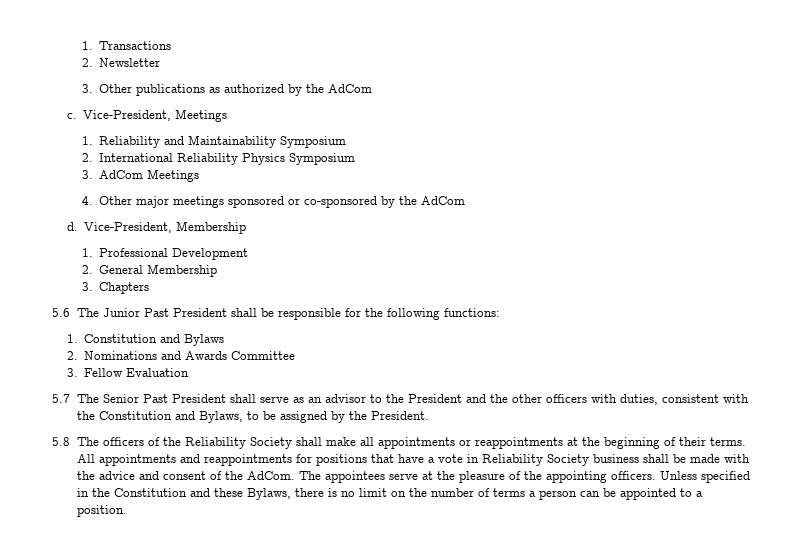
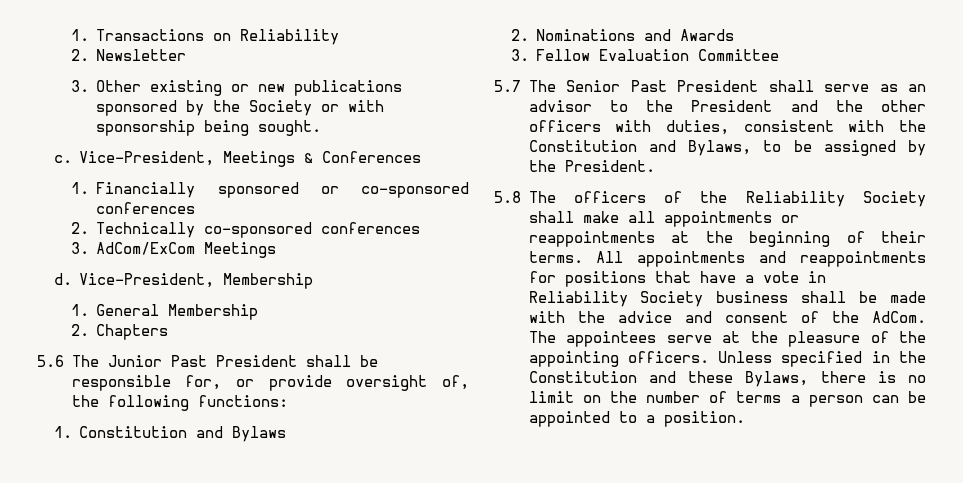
- 1. Transactions
+ 1. Transactions on Reliability
- 3. Other publications as authorized by the AdCom
+ 3. Other existing or new publications sponsored by the Society or with sponsorship being sought.
- Vice-President, Meetings
- 1. Reliability and Maintainability Symposium
- 2. International Reliability Physics Symposium
- 3. AdCom Meetings
- 4. Other major meetings sponsored or co-sponsored by the AdCom
+ Vice-President, Meetings & Conferences
+ 1. Financially sponsored or co-sponsored conferences
+ 2. Technically co-sponsored conferences
+ 3. AdCom/ExCom Meetings
- 1. Professional Development
- 2. General Membership
+ 1. General Membership
- 3. Chapters
+ 2. Chapters
- 5.6 The Junior Past President shall be responsible for the following functions:
+ 5.6 The Junior Past President shall be responsible for, or provide oversight of, the following functions:
- 2. Nominations and Awards Committee
+ 2. Nominations and Awards
- 3. Fellow Evaluation
+ 3. Fellow Evaluation Committee

